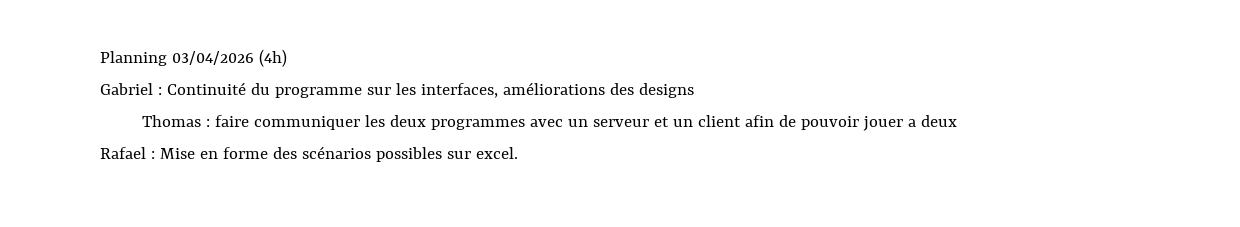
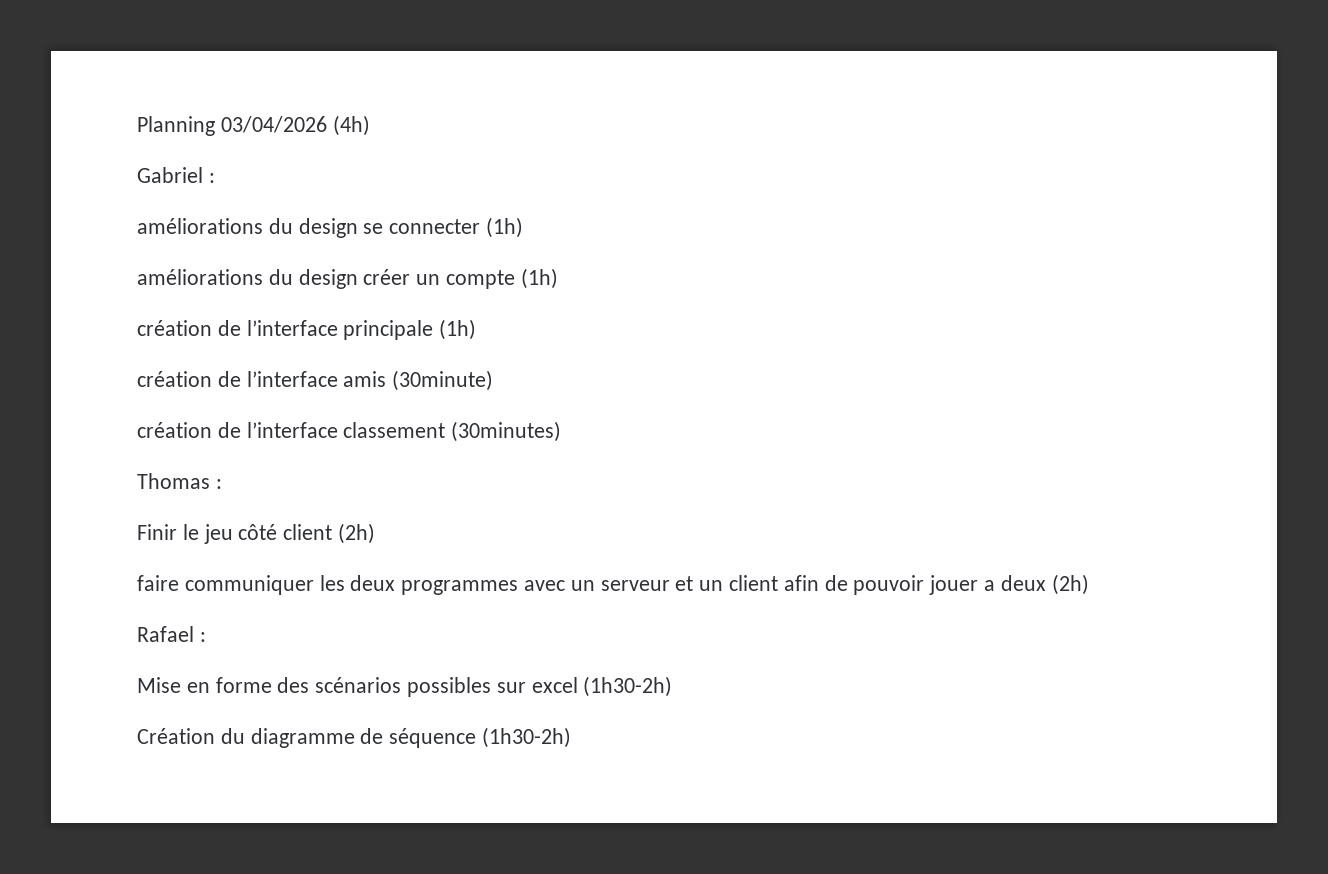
- Gabriel : Continuité du programme sur les interfaces, améliorations des designs
- Thomas : faire communiquer les deux programmes avec un serveur et un client afin de pouvoir jouer a deux
+ Gabriel :
+ améliorations du design se connecter (1h)
+ améliorations du design créer un compte (1h)
+ création de l’interface principale (1h)
+ création de l’interface amis (30minute)
+ création de l’interface classement (30minutes)
+ Thomas :
+ Finir le jeu côté client (2h)
+ faire communiquer les deux programmes avec un serveur et un client afin de pouvoir jouer a deux (2h)
- Rafael : Mise en forme des scénarios possibles sur excel.
+ Rafael :
+ Mise en forme des scénarios possibles sur excel (1h30-2h)
+ Création du diagramme de séquence (1h30-2h)

